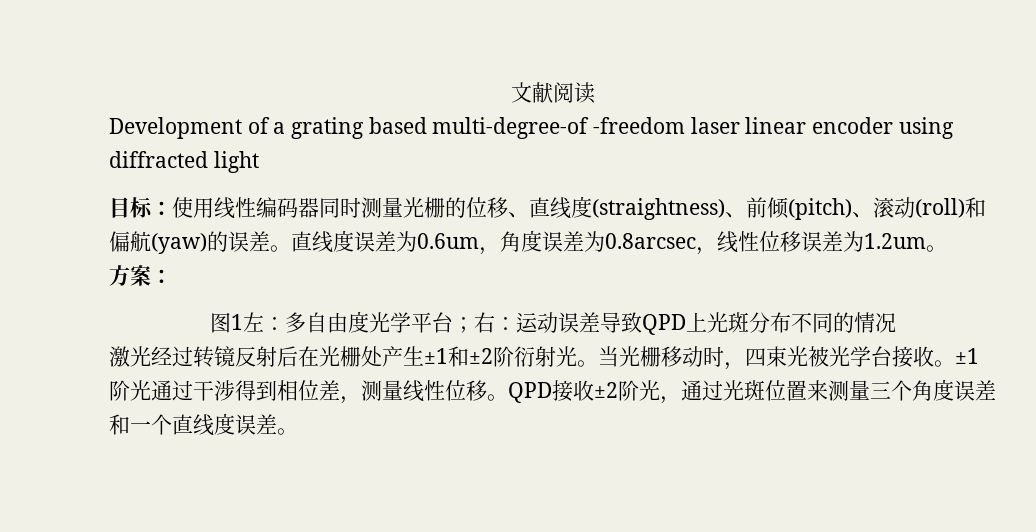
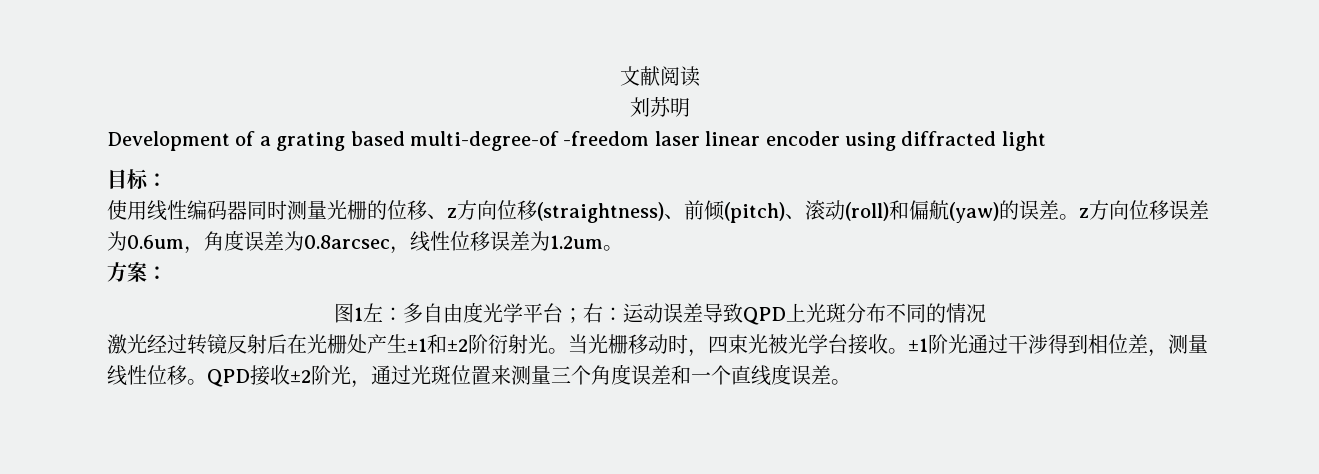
+ 刘苏明
- 目标：使用线性编码器同时测量光栅的位移、直线度(straightness)、前倾(pitch)、滚动(roll)和偏航(yaw)的误差。直线度误差为0.6um，角度误差为0.8arcsec，线性位移误差为1.2um。
+ 目标：
+ 使用线性编码器同时测量光栅的位移、z方向位移(straightness)、前倾(pitch)、滚动(roll)和偏航(yaw)的误差。z方向位移误差为0.6um，角度误差为0.8arcsec，线性位移误差为1.2um。

